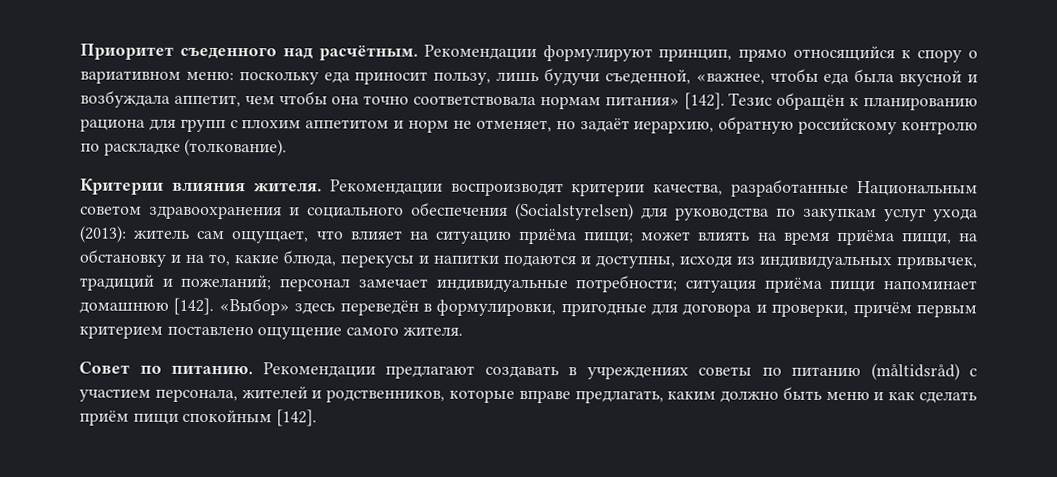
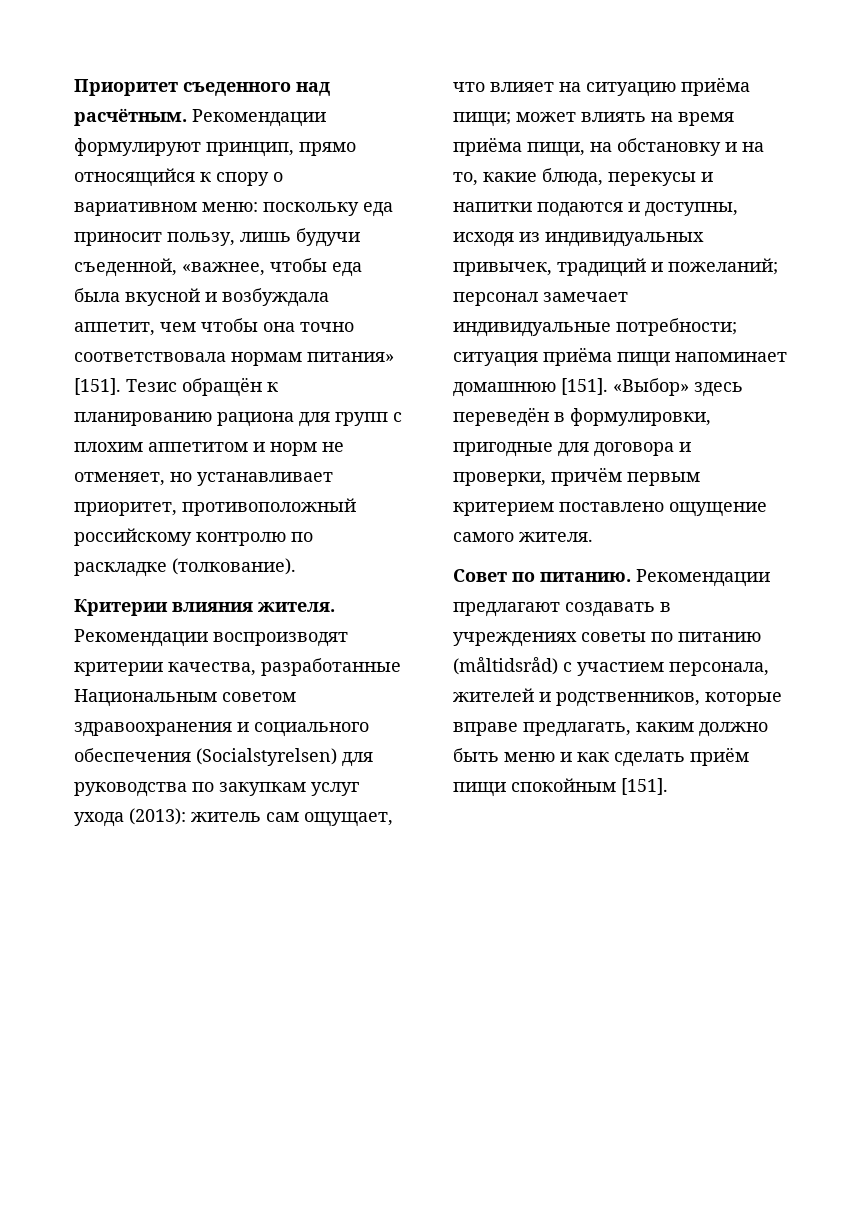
- Рекомендации формулируют принцип, прямо относящийся к спору о вариативном меню: поскольку еда приносит пользу, лишь будучи съеденной, «важнее, чтобы еда была вкусной и возбуждала аппетит, чем чтобы она точно соответствовала нормам питания» [142].
+ Рекомендации формулируют принцип, прямо относящийся к спору о вариативном меню: поскольку еда приносит пользу, лишь будучи съеденной, «важнее, чтобы еда была вкусной и возбуждала аппетит, чем чтобы она точно соответствовала нормам питания» [151].
- Тезис обращён к планированию рациона для групп с плохим аппетитом и норм не отменяет, но задаёт иерархию, обратную российскому контролю по раскладке (толкование).
+ Тезис обращён к планированию рациона для групп с плохим аппетитом и норм не отменяет, но устанавливает приоритет, противоположный российскому контролю по раскладке (толкование).
- ситуация приёма пищи напоминает домашнюю [142].
+ ситуация приёма пищи напоминает домашнюю [151].
- Рекомендации предлагают создавать в учреждениях советы по питанию (måltidsråd) с участием персонала, жителей и родственников, которые вправе предлагать, каким должно быть меню и как сделать приём пищи спокойным [142].
+ Рекомендации предлагают создавать в учреждениях советы по питанию (måltidsråd) с участием персонала, жителей и родственников, которые вправе предлагать, каким должно быть меню и как сделать приём пищи спокойным [151].

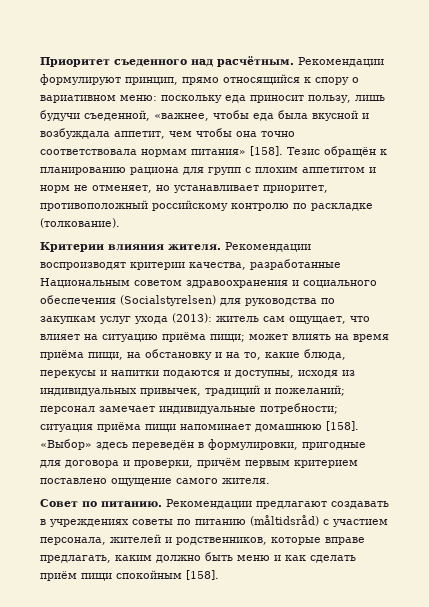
- Рекомендации формулируют принцип, прямо относящийся к спору о вариативном меню: поскольку еда приносит пользу, лишь будучи съеденной, «важнее, чтобы еда была вкусной и возбуждала аппетит, чем чтобы она точно соответствовала нормам питания» [151].
+ Рекомендации формулируют принцип, прямо относящийся к спору о вариативном меню: поскольку еда приносит пользу, лишь будучи съеденной, «важнее, чтобы еда была вкусной и возбуждала аппетит, чем чтобы она точно соответствовала нормам питания» [158].
- ситуация приёма пищи напоминает домашнюю [151].
+ ситуация приёма пищи напоминает домашнюю [158].
- Рекомендации предлагают создавать в учреждениях советы по питанию (måltidsråd) с участием персонала, жителей и родственников, которые вправе предлагать, каким должно быть меню и как сделать приём пищи спокойным [151].
+ Рекомендации предлагают создавать в учреждениях советы по питанию (måltidsråd) с участием персонала, жителей и родственников, которые вправе предлагать, каким должно быть меню и как сделать приём пищи спокойным [158].

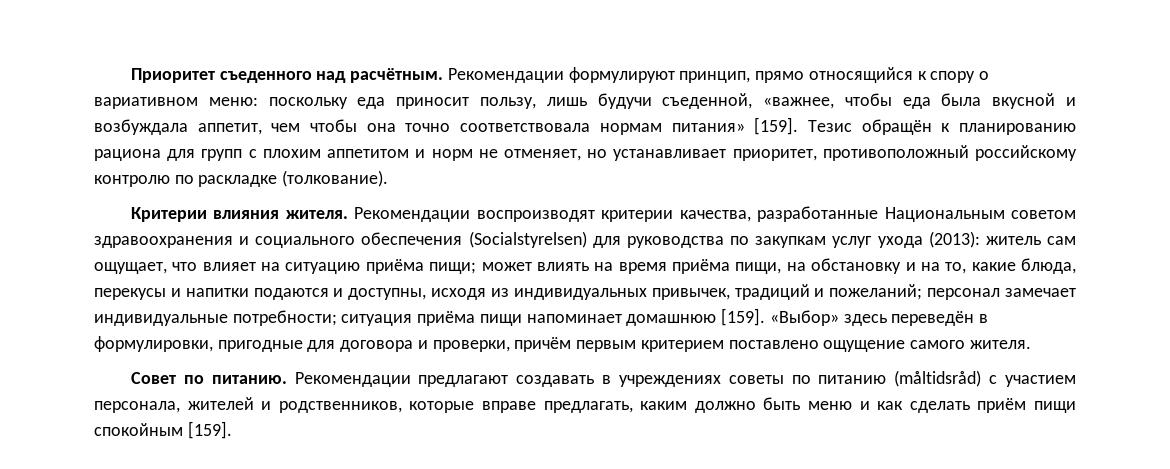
- Рекомендации формулируют принцип, прямо относящийся к спору о вариативном меню: поскольку еда приносит пользу, лишь будучи съеденной, «важнее, чтобы еда была вкусной и возбуждала аппетит, чем чтобы она точно соответствовала нормам питания» [158].
+ Рекомендации формулируют принцип, прямо относящийся к спору о вариативном меню: поскольку еда приносит пользу, лишь будучи съеденной, «важнее, чтобы еда была вкусной и возбуждала аппетит, чем чтобы она точно соответствовала нормам питания» [159].
- ситуация приёма пищи напоминает домашнюю [158].
+ ситуация приёма пищи напоминает домашнюю [159].
- Рекомендации предлагают создавать в учреждениях советы по питанию (måltidsråd) с участием персонала, жителей и родственников, которые вправе предлагать, каким должно быть меню и как сделать приём пищи спокойным [158].
+ Рекомендации предлагают создавать в учреждениях советы по питанию (måltidsråd) с участием персонала, жителей и родственников, которые вправе предлагать, каким должно быть меню и как сделать приём пищи спокойным [159].

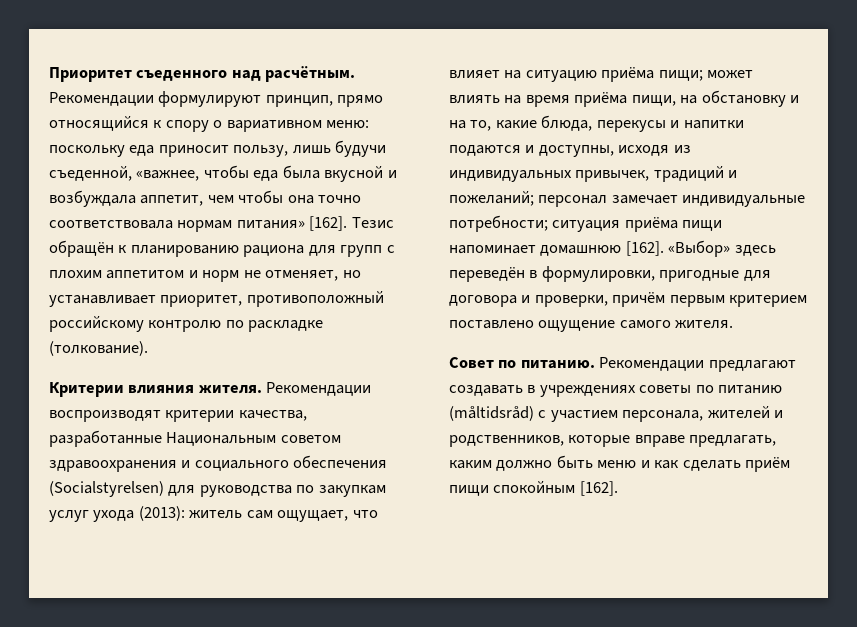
- Рекомендации формулируют принцип, прямо относящийся к спору о вариативном меню: поскольку еда приносит пользу, лишь будучи съеденной, «важнее, чтобы еда была вкусной и возбуждала аппетит, чем чтобы она точно соответствовала нормам питания» [159].
+ Рекомендации формулируют принцип, прямо относящийся к спору о вариативном меню: поскольку еда приносит пользу, лишь будучи съеденной, «важнее, чтобы еда была вкусной и возбуждала аппетит, чем чтобы она точно соответствовала нормам питания» [162].
- ситуация приёма пищи напоминает домашнюю [159].
+ ситуация приёма пищи напоминает домашнюю [162].
- Рекомендации предлагают создавать в учреждениях советы по питанию (måltidsråd) с участием персонала, жителей и родственников, которые вправе предлагать, каким должно быть меню и как сделать приём пищи спокойным [159].
+ Рекомендации предлагают создавать в учреждениях советы по питанию (måltidsråd) с участием персонала, жителей и родственников, которые вправе предлагать, каким должно быть меню и как сделать приём пищи спокойным [162].

